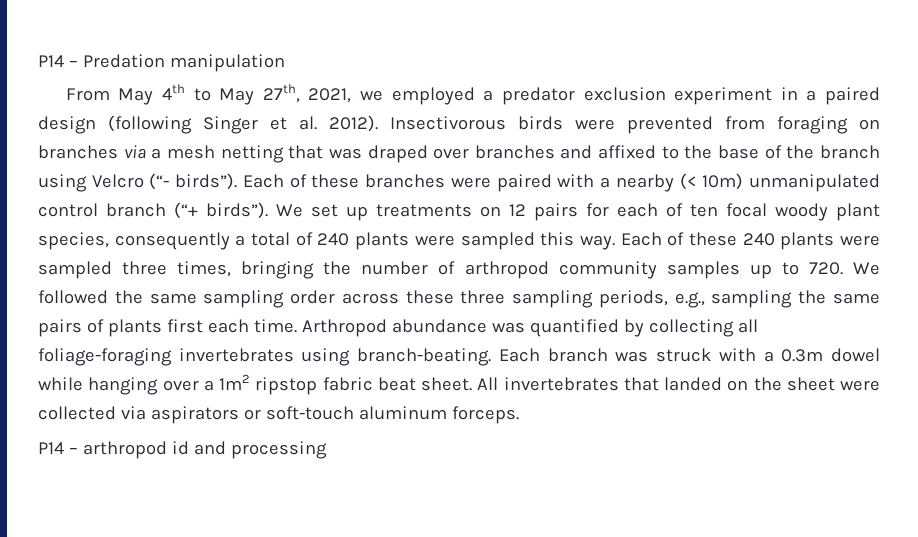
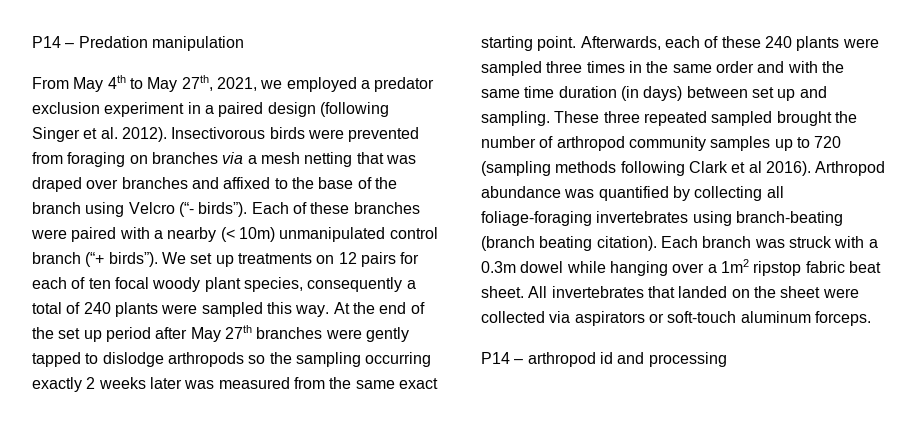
- Each of these 240 plants were sampled three times, bringing the number of arthropod community samples up to 720. We followed the same sampling order across these three sampling periods, e.g., sampling the same pairs of plants first each time.
+ At the end of the set up period after May 27th branches were gently tapped to dislodge arthropods so the sampling occurring exactly 2 weeks later was measured from the same exact starting point. Afterwards, each of these 240 plants were sampled three times in the same order and with the same time duration (in days) between set up and sampling. These three repeated sampled brought the number of arthropod community samples up to 720 (sampling methods following Clark et al 2016).
- Arthropod abundance was quantified by collecting all foliage-foraging invertebrates using branch-beating.
+ Arthropod abundance was quantified by collecting all foliage-foraging invertebrates using branch-beating (branch beating citation).

